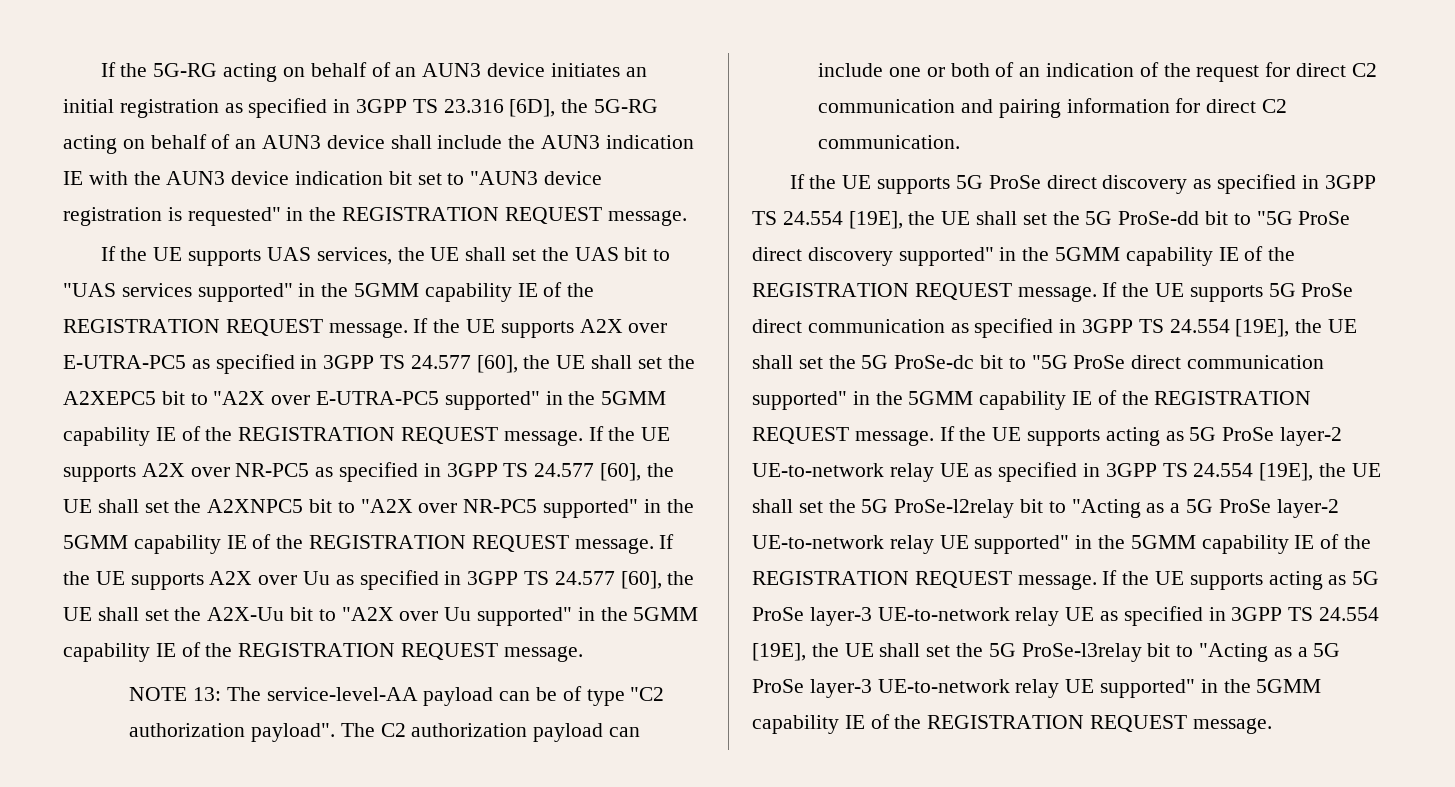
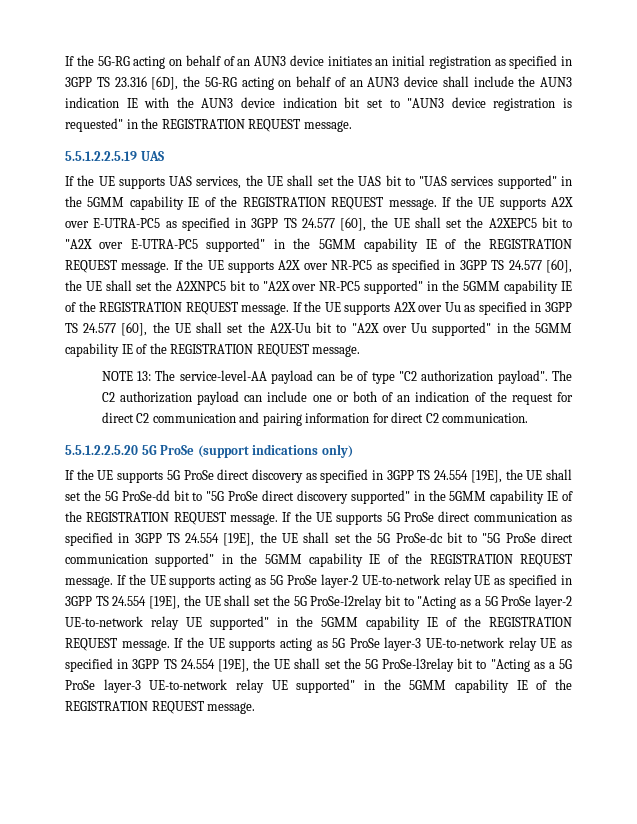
+ 5.5.1.2.2.5.19 UAS
+ 5.5.1.2.2.5.20 5G ProSe (support indications only)

